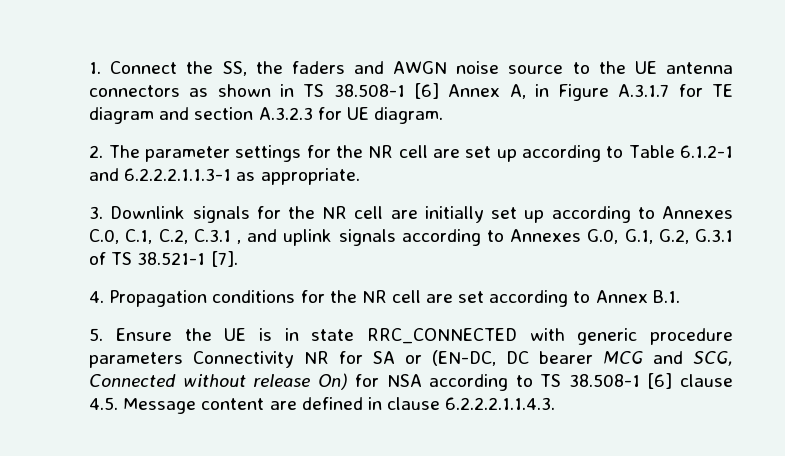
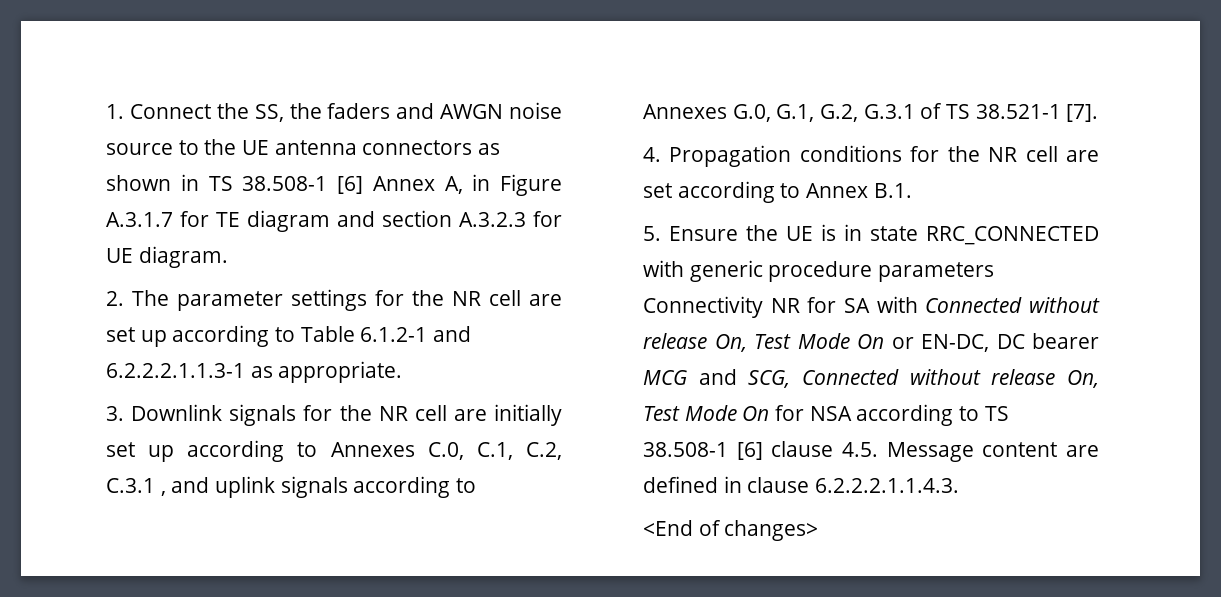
- 5. Ensure the UE is in state RRC_CONNECTED with generic procedure parameters Connectivity NR for SA or (EN-DC, DC bearer MCG and SCG, Connected without release On) for NSA according to TS 38.508-1 [6] clause 4.5. Message content are defined in clause 6.2.2.2.1.1.4.3.
+ 5. Ensure the UE is in state RRC_CONNECTED with generic procedure parameters Connectivity NR for SA with Connected without release On, Test Mode On or EN-DC, DC bearer MCG and SCG, Connected without release On, Test Mode On for NSA according to TS 38.508-1 [6] clause 4.5. Message content are defined in clause 6.2.2.2.1.1.4.3.
+ <End of changes>

